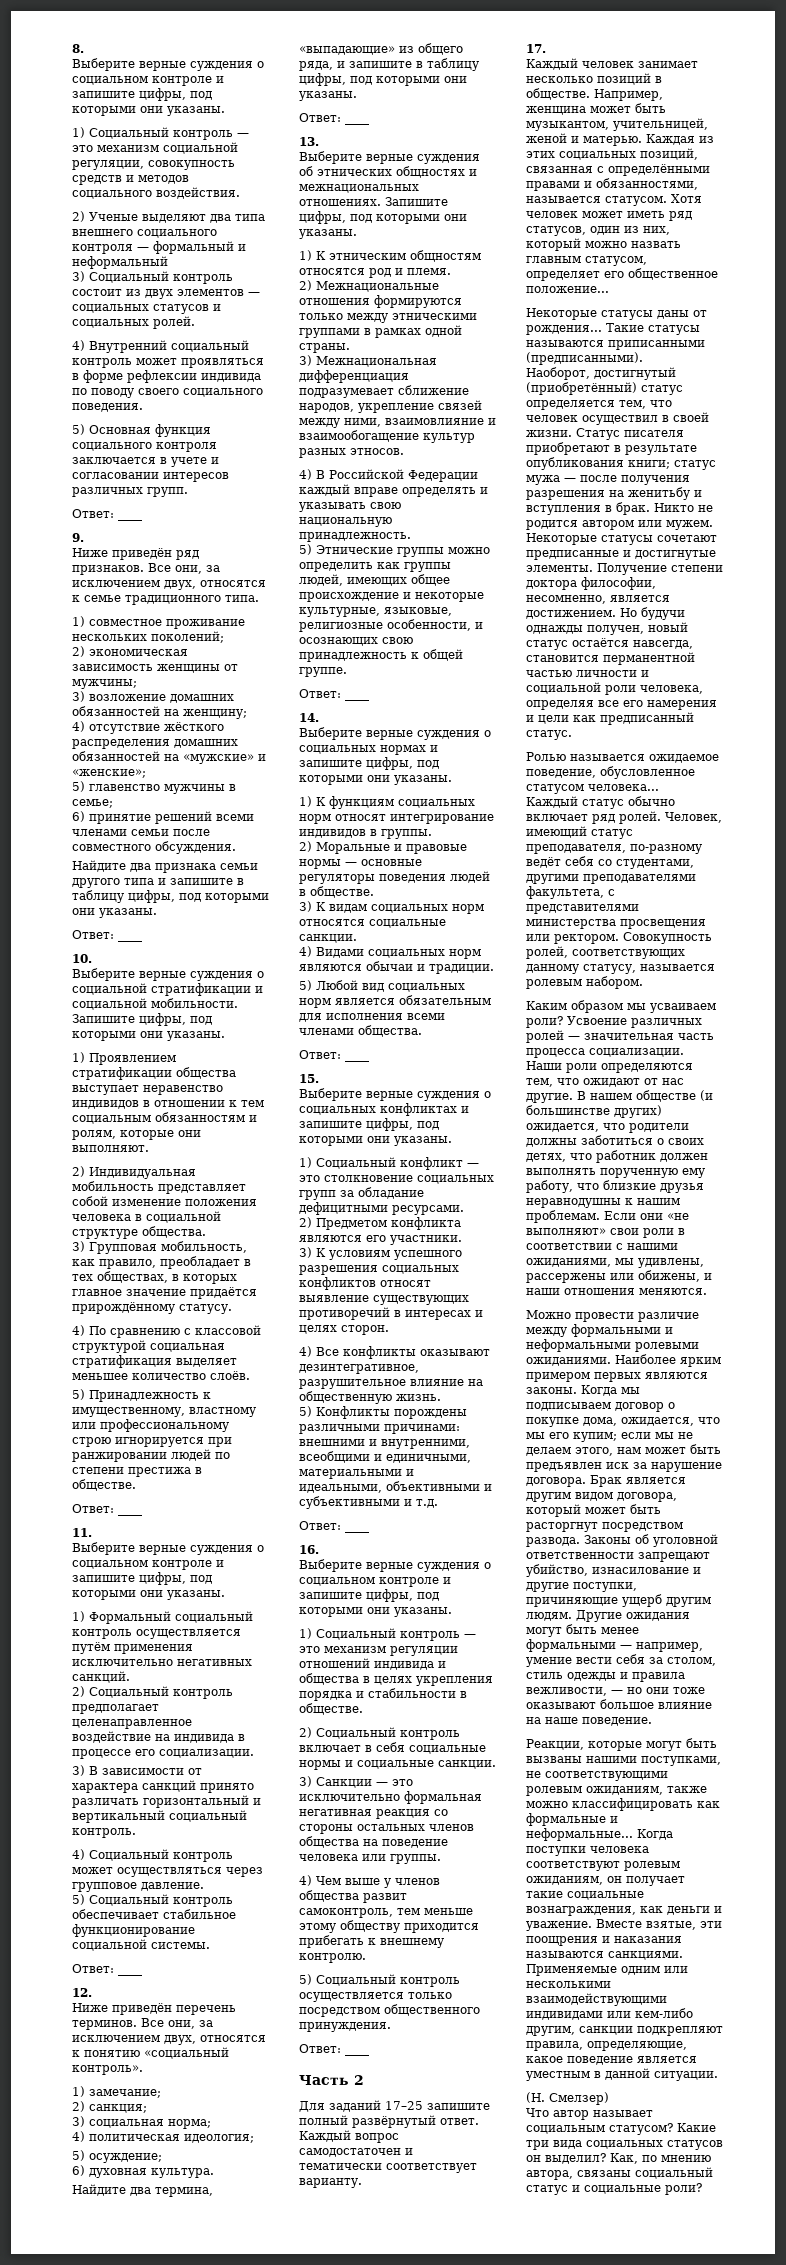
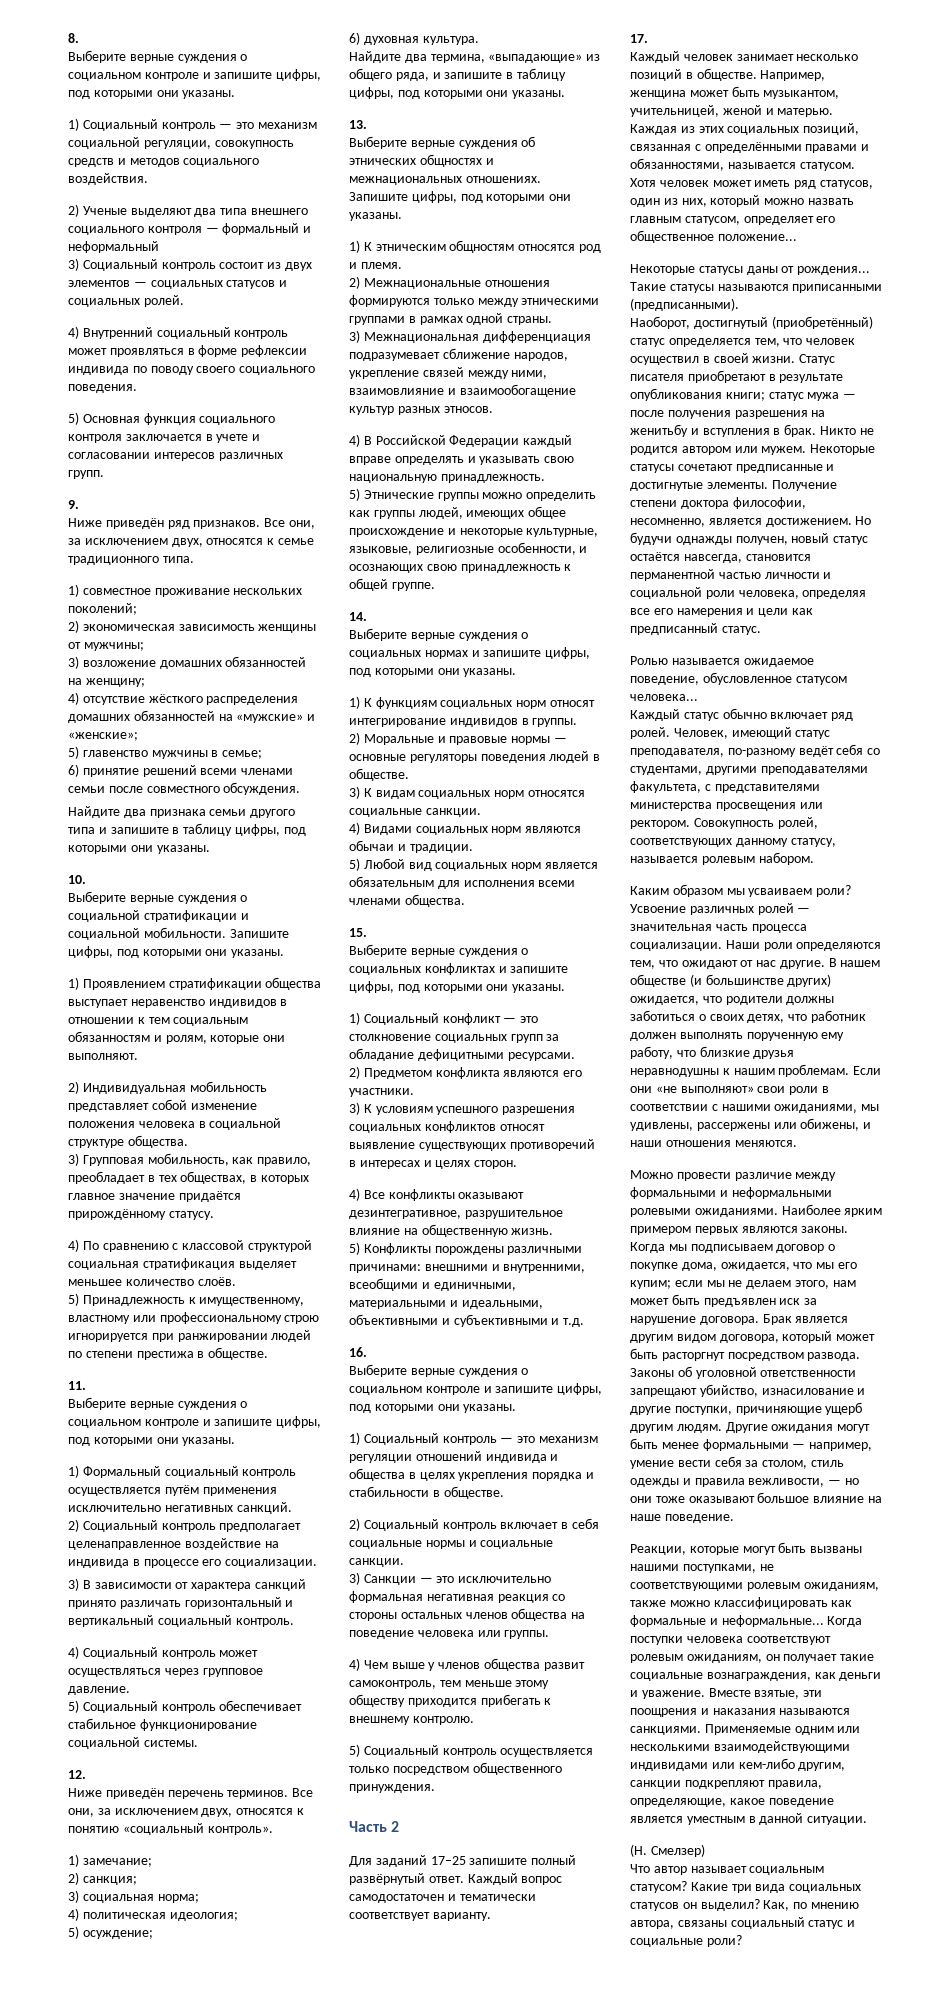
  5) Основная функция социального контроля заключается в учете и согласовании интересов различных групп.
- Ответ: ____
  Найдите два признака семьи другого типа и запишите в таблицу цифры, под которыми они указаны.
- Ответ: ____
  5) Принадлежность к имущественному, властному или профессиональному строю игнорируется при ранжировании людей по степени престижа в обществе.
- Ответ: ____
  5) Социальный контроль обеспечивает стабильное функционирование социальной системы.
- Ответ: ____
  Найдите два термина, «выпадающие» из общего ряда, и запишите в таблицу цифры, под которыми они указаны.
- Ответ: ____
  5) Этнические группы можно определить как группы людей, имеющих общее происхождение и некоторые культурные, языковые, религиозные особенности, и осознающих свою принадлежность к общей группе.
- Ответ: ____
  5) Любой вид социальных норм является обязательным для исполнения всеми членами общества.
- Ответ: ____
  5) Конфликты порождены различными причинами: внешними и внутренними, всеобщими и единичными, материальными и идеальными, объективными и субъективными и т.д.
- Ответ: ____
  5) Социальный контроль осуществляется только посредством общественного принуждения.
- Ответ: ____

